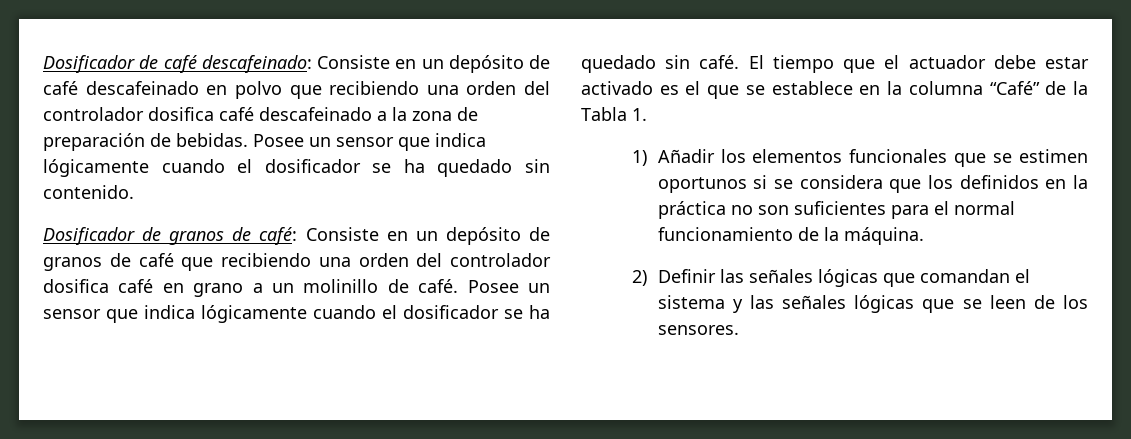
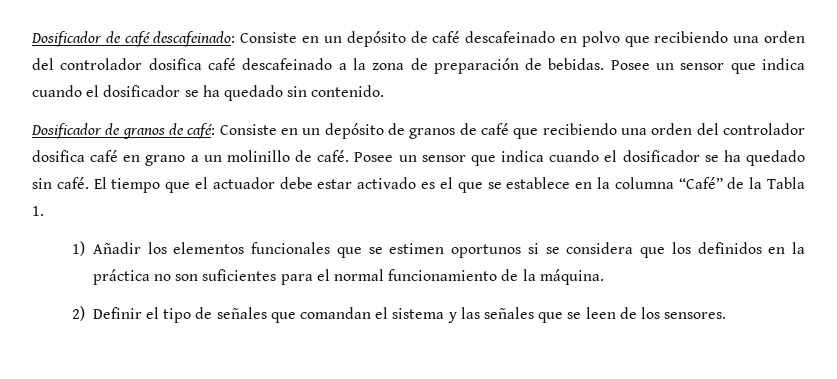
- Posee un sensor que indica lógicamente cuando el dosificador se ha quedado sin contenido.
+ Posee un sensor que indica cuando el dosificador se ha quedado sin contenido.
- Posee un sensor que indica lógicamente cuando el dosificador se ha quedado sin café.
+ Posee un sensor que indica cuando el dosificador se ha quedado sin café.
- 2) Definir las señales lógicas que comandan el sistema y las señales lógicas que se leen de los sensores.
+ 2) Definir el tipo de señales que comandan el sistema y las señales que se leen de los sensores.

